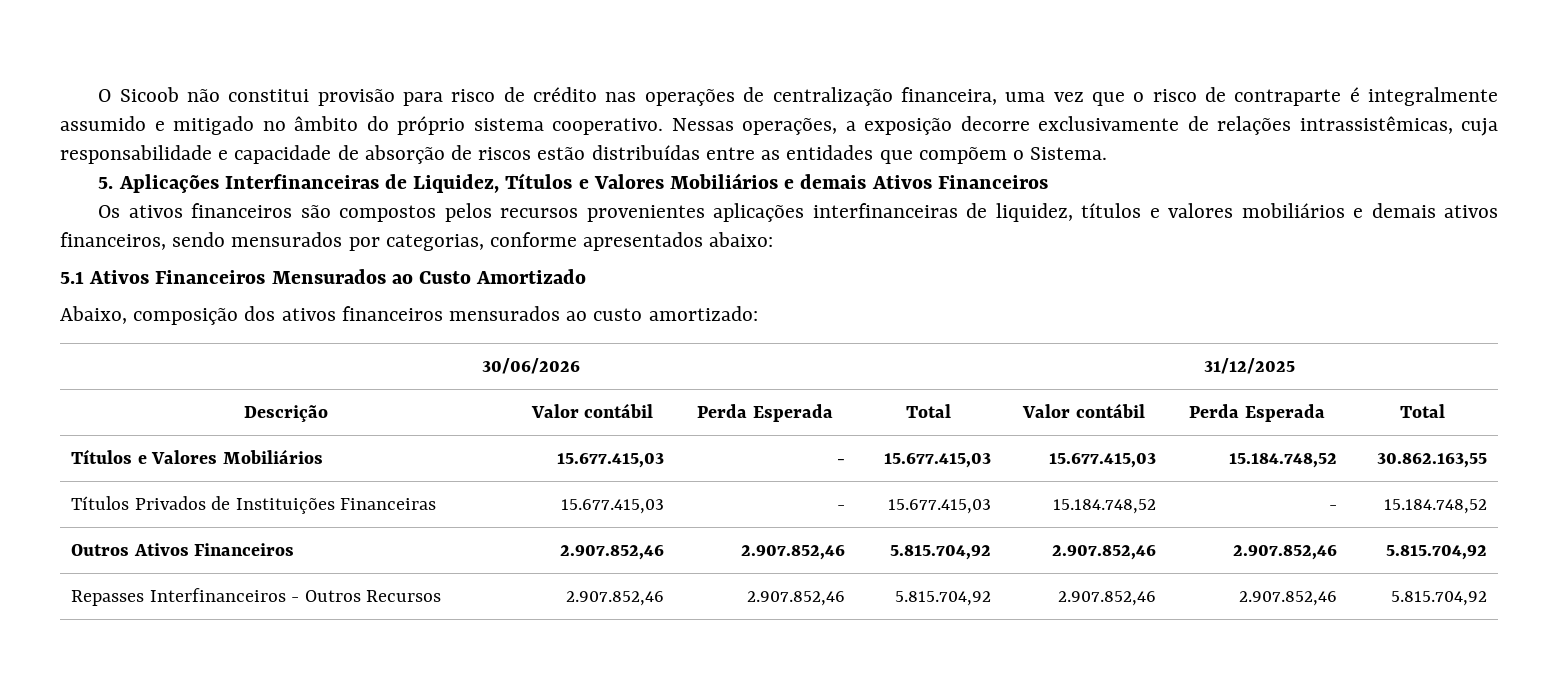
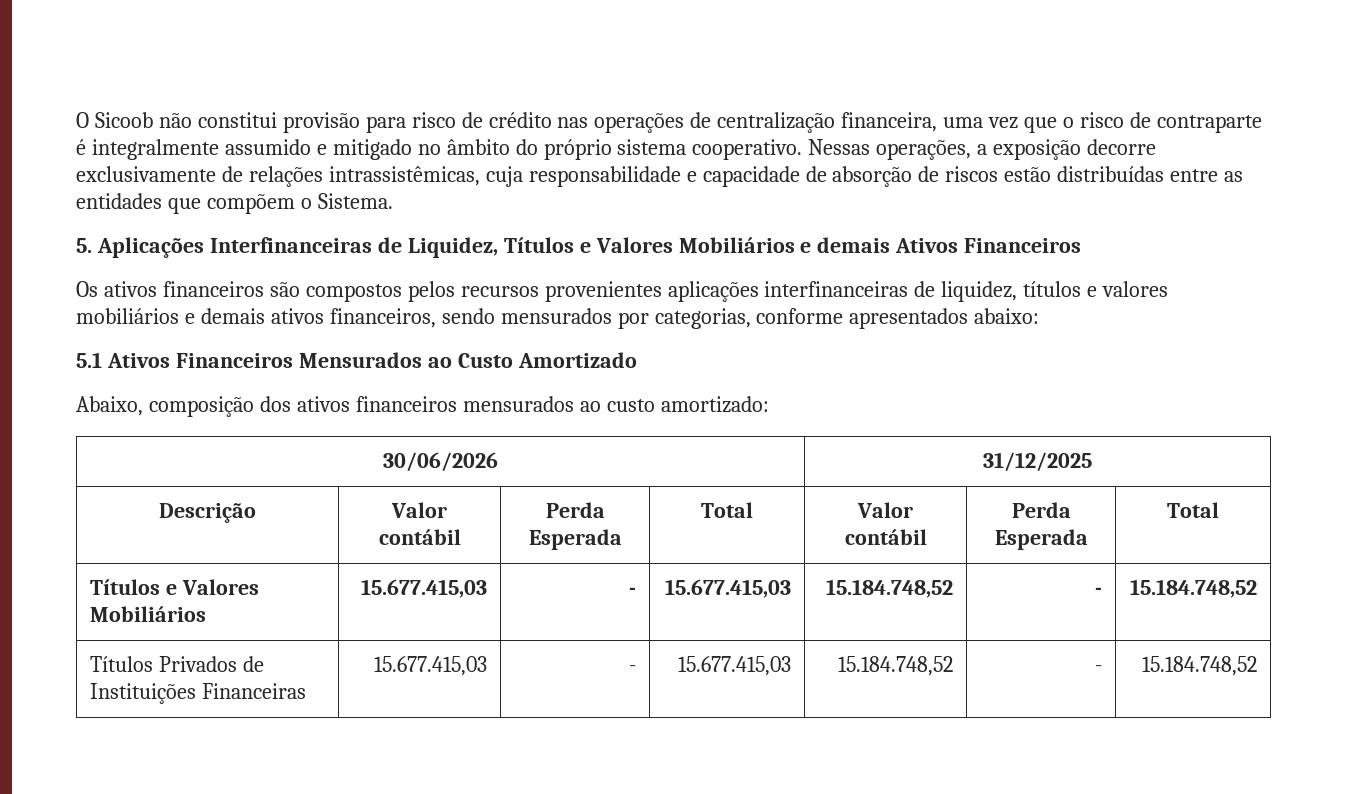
- Títulos e Valores Mobiliários | 15.677.415,03 | - | 15.677.415,03 | 15.677.415,03 | 15.184.748,52 | 30.862.163,55
+ Títulos e Valores Mobiliários | 15.677.415,03 | - | 15.677.415,03 | 15.184.748,52 | - | 15.184.748,52
- Outros Ativos Financeiros | 2.907.852,46 | 2.907.852,46 | 5.815.704,92 | 2.907.852,46 | 2.907.852,46 | 5.815.704,92
- Repasses Interfinanceiros - Outros Recursos | 2.907.852,46 | 2.907.852,46 | 5.815.704,92 | 2.907.852,46 | 2.907.852,46 | 5.815.704,92

